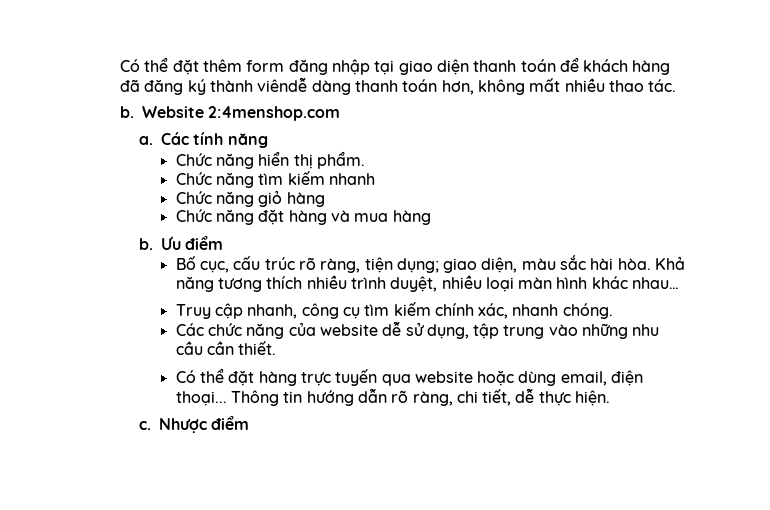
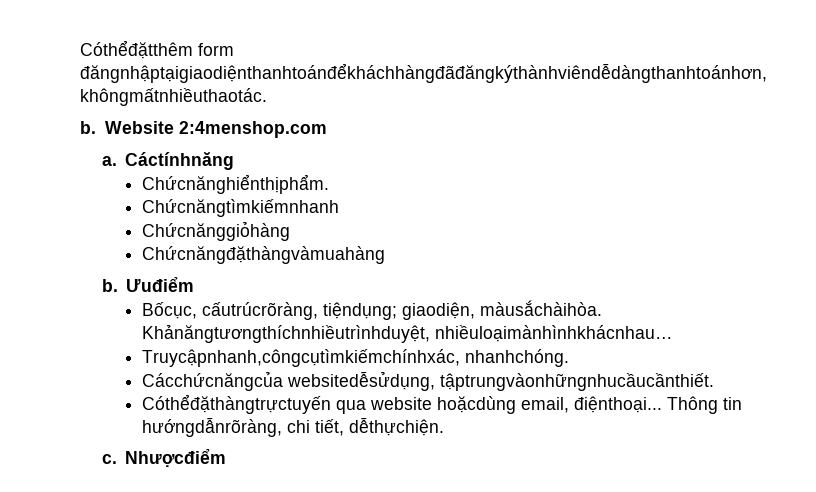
- Có thể đặt thêm form đăng nhập tại giao diện thanh toán để khách hàng đã đăng ký thành viêndễ dàng thanh toán hơn, không mất nhiều thao tác.
+ Cóthểđặtthêm form đăngnhậptạigiaodiệnthanhtoánđểkháchhàngđãđăngkýthànhviêndễdàngthanhtoánhơn, khôngmấtnhiềuthaotác.
  b. Website 2:4menshop.com
- a. Các tính năng
- Chức năng hiển thị phẩm.
- Chức năng tìm kiếm nhanh
- Chức năng giỏ hàng
- Chức năng đặt hàng và mua hàng
- b. Ưu điểm
- Bố cục, cấu trúc rõ ràng, tiện dụng; giao diện, màu sắc hài hòa. Khả năng tương thích nhiều trình duyệt, nhiều loại màn hình khác nhau…
- Truy cập nhanh, công cụ tìm kiếm chính xác, nhanh chóng.
- Các chức năng của website dễ sử dụng, tập trung vào những nhu cầu cần thiết.
- Có thể đặt hàng trực tuyến qua website hoặc dùng email, điện thoại... Thông tin hướng dẫn rõ ràng, chi tiết, dễ thực hiện.
+ a. Cáctínhnăng
+ Chứcnănghiểnthịphẩm.
+ Chứcnăngtìmkiếmnhanh
+ Chứcnănggiỏhàng
+ Chứcnăngđặthàngvàmuahàng
+ b. Ưuđiểm
+ Bốcục, cấutrúcrõràng, tiệndụng; giaodiện, màusắchàihòa. Khảnăngtươngthíchnhiềutrìnhduyệt, nhiềuloạimànhìnhkhácnhau…
+ Truycậpnhanh,côngcụtìmkiếmchínhxác, nhanhchóng.
+ Cácchứcnăngcủa websitedễsửdụng, tậptrungvàonhữngnhucầucầnthiết.
+ Cóthểđặthàngtrựctuyến qua website hoặcdùng email, điệnthoại... Thông tin hướngdẫnrõràng, chi tiết, dễthựchiện.
- Nhược điểm
+ Nhượcđiểm

